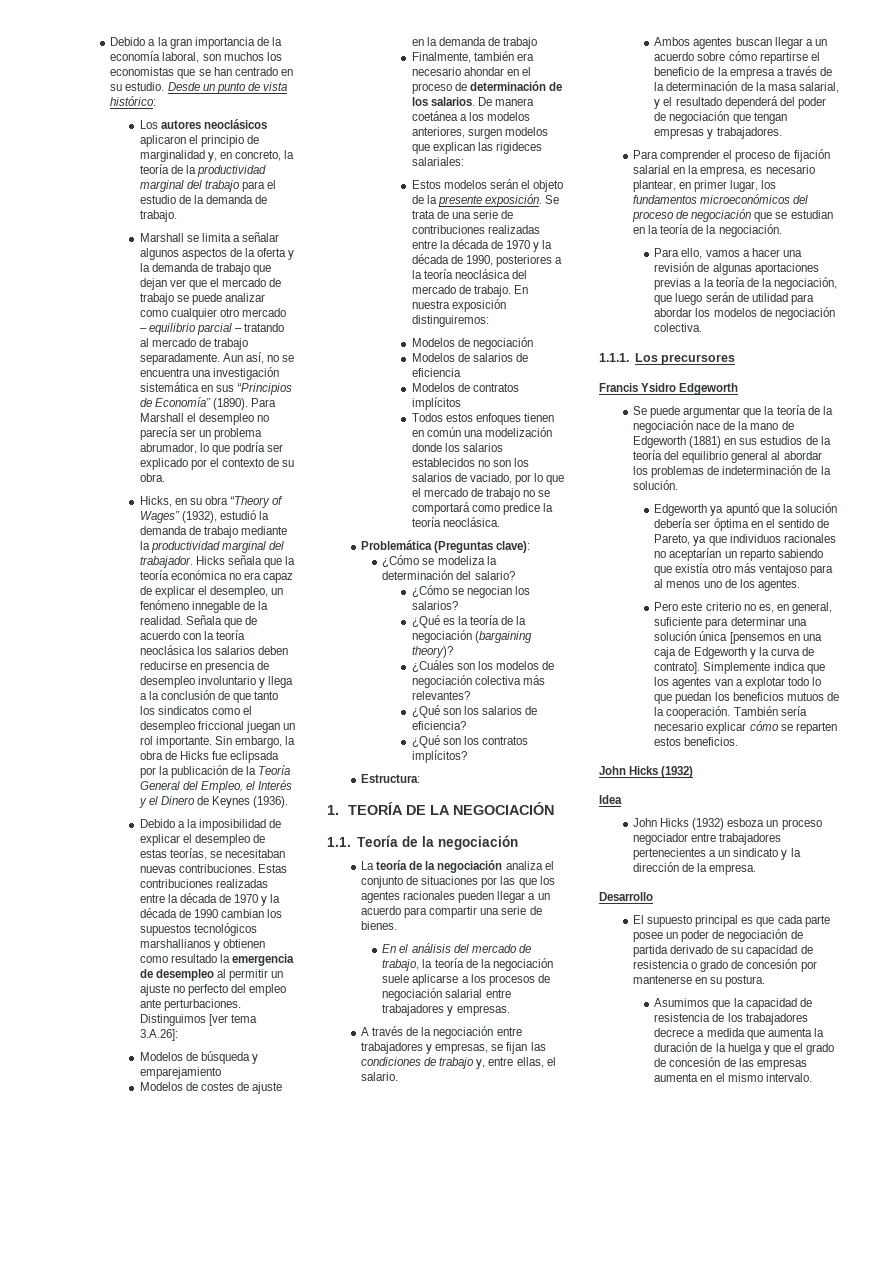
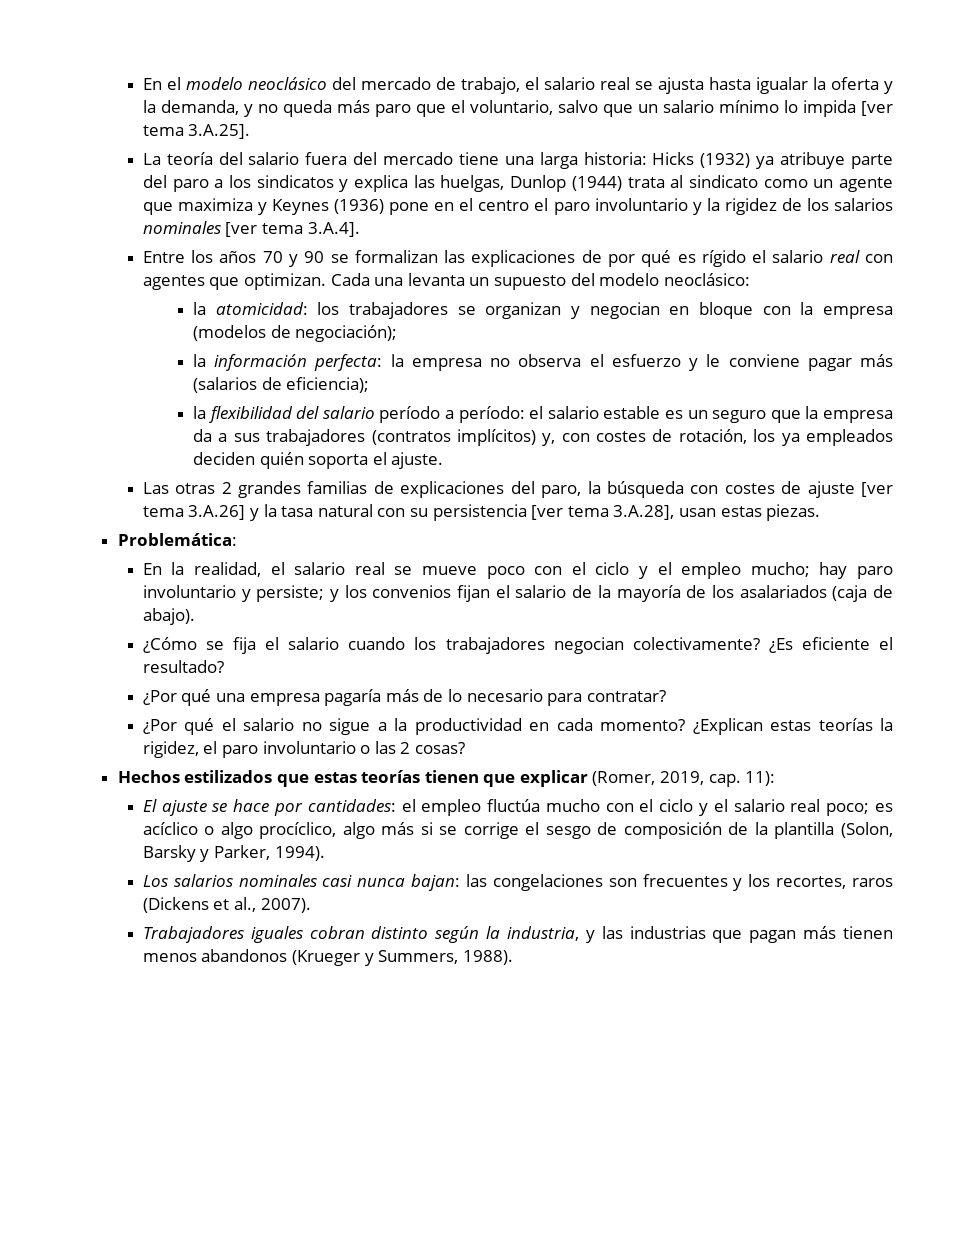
- Debido a la gran importancia de la economía laboral, son muchos los economistas que se han centrado en su estudio. Desde un punto de vista histórico:
- Los autores neoclásicos aplicaron el principio de marginalidad y, en concreto, la teoría de la productividad marginal del trabajo para el estudio de la demanda de trabajo.
- Marshall se limita a señalar algunos aspectos de la oferta y la demanda de trabajo que dejan ver que el mercado de trabajo se puede analizar como cualquier otro mercado – equilibrio parcial – tratando al mercado de trabajo separadamente. Aun así, no se encuentra una investigación sistemática en sus “Principios de Economía” (1890). Para Marshall el desempleo no parecía ser un problema abrumador, lo que podría ser explicado por el contexto de su obra.
- Hicks, en su obra “Theory of Wages” (1932), estudió la demanda de trabajo mediante la productividad marginal del trabajador. Hicks señala que la teoría económica no era capaz de explicar el desempleo, un fenómeno innegable de la realidad. Señala que de acuerdo con la teoría neoclásica los salarios deben reducirse en presencia de desempleo involuntario y llega a la conclusión de que tanto los sindicatos como el desempleo friccional juegan un rol importante. Sin embargo, la obra de Hicks fue eclipsada por la publicación de la Teoría General del Empleo, el Interés y el Dinero de Keynes (1936).
- Debido a la imposibilidad de explicar el desempleo de estas teorías, se necesitaban nuevas contribuciones. Estas contribuciones realizadas entre la década de 1970 y la década de 1990 cambian los supuestos tecnológicos marshallianos y obtienen como resultado la emergencia de desempleo al permitir un ajuste no perfecto del empleo ante perturbaciones. Distinguimos [ver tema 3.A.26]:
- Modelos de búsqueda y emparejamiento
- Modelos de costes de ajuste en la demanda de trabajo
- Finalmente, también era necesario ahondar en el proceso de determinación de los salarios. De manera coetánea a los modelos anteriores, surgen modelos que explican las rigideces salariales:
- Estos modelos serán el objeto de la presente exposición. Se trata de una serie de contribuciones realizadas entre la década de 1970 y la década de 1990, posteriores a la teoría neoclásica del mercado de trabajo. En nuestra exposición distinguiremos:
- Modelos de negociación
- Modelos de salarios de eficiencia
- Modelos de contratos implícitos
- Todos estos enfoques tienen en común una modelización donde los salarios establecidos no son los salarios de vaciado, por lo que el mercado de trabajo no se comportará como predice la teoría neoclásica.
- Problemática (Preguntas clave):
- ¿Cómo se modeliza la determinación del salario?
- ¿Cómo se negocian los salarios?
- ¿Qué es la teoría de la negociación (bargaining theory)?
- ¿Cuáles son los modelos de negociación colectiva más relevantes?
- ¿Qué son los salarios de eficiencia?
- ¿Qué son los contratos implícitos?
- Estructura:
- 1. TEORÍA DE LA NEGOCIACIÓN
- 1.1. Teoría de la negociación
- La teoría de la negociación analiza el conjunto de situaciones por las que los agentes racionales pueden llegar a un acuerdo para compartir una serie de bienes.
- En el análisis del mercado de trabajo, la teoría de la negociación suele aplicarse a los procesos de negociación salarial entre trabajadores y empresas.
- A través de la negociación entre trabajadores y empresas, se fijan las condiciones de trabajo y, entre ellas, el salario.
- Ambos agentes buscan llegar a un acuerdo sobre cómo repartirse el beneficio de la empresa a través de la determinación de la masa salarial, y el resultado dependerá del poder de negociación que tengan empresas y trabajadores.
- Para comprender el proceso de fijación salarial en la empresa, es necesario plantear, en primer lugar, los fundamentos microeconómicos del proceso de negociación que se estudian en la teoría de la negociación.
- Para ello, vamos a hacer una revisión de algunas aportaciones previas a la teoría de la negociación, que luego serán de utilidad para abordar los modelos de negociación colectiva.
- 1.1.1. Los precursores
- Francis Ysidro Edgeworth
- Se puede argumentar que la teoría de la negociación nace de la mano de Edgeworth (1881) en sus estudios de la teoría del equilibrio general al abordar los problemas de indeterminación de la solución.
- Edgeworth ya apuntó que la solución debería ser óptima en el sentido de Pareto, ya que individuos racionales no aceptarían un reparto sabiendo que existía otro más ventajoso para al menos uno de los agentes.
- Pero este criterio no es, en general, suficiente para determinar una solución única [pensemos en una caja de Edgeworth y la curva de contrato]. Simplemente indica que los agentes van a explotar todo lo que puedan los beneficios mutuos de la cooperación. También sería necesario explicar cómo se reparten estos beneficios.
- John Hicks (1932)
- Idea
- John Hicks (1932) esboza un proceso negociador entre trabajadores pertenecientes a un sindicato y la dirección de la empresa.
- Desarrollo
- El supuesto principal es que cada parte posee un poder de negociación de partida derivado de su capacidad de resistencia o grado de concesión por mantenerse en su postura.
- Asumimos que la capacidad de resistencia de los trabajadores decrece a medida que aumenta la duración de la huelga y que el grado de concesión de las empresas aumenta en el mismo intervalo.
+ En el modelo neoclásico del mercado de trabajo, el salario real se ajusta hasta igualar la oferta y la demanda, y no queda más paro que el voluntario, salvo que un salario mínimo lo impida [ver tema 3.A.25].
+ La teoría del salario fuera del mercado tiene una larga historia: Hicks (1932) ya atribuye parte del paro a los sindicatos y explica las huelgas, Dunlop (1944) trata al sindicato como un agente que maximiza y Keynes (1936) pone en el centro el paro involuntario y la rigidez de los salarios nominales [ver tema 3.A.4].
+ Entre los años 70 y 90 se formalizan las explicaciones de por qué es rígido el salario real con agentes que optimizan. Cada una levanta un supuesto del modelo neoclásico:
+ la atomicidad: los trabajadores se organizan y negocian en bloque con la empresa (modelos de negociación);
+ la información perfecta: la empresa no observa el esfuerzo y le conviene pagar más (salarios de eficiencia);
+ la flexibilidad del salario período a período: el salario estable es un seguro que la empresa da a sus trabajadores (contratos implícitos) y, con costes de rotación, los ya empleados deciden quién soporta el ajuste.
+ Las otras 2 grandes familias de explicaciones del paro, la búsqueda con costes de ajuste [ver tema 3.A.26] y la tasa natural con su persistencia [ver tema 3.A.28], usan estas piezas.
+ Problemática:
+ En la realidad, el salario real se mueve poco con el ciclo y el empleo mucho; hay paro involuntario y persiste; y los convenios fijan el salario de la mayoría de los asalariados (caja de abajo).
+ ¿Cómo se fija el salario cuando los trabajadores negocian colectivamente? ¿Es eficiente el resultado?
+ ¿Por qué una empresa pagaría más de lo necesario para contratar?
+ ¿Por qué el salario no sigue a la productividad en cada momento? ¿Explican estas teorías la rigidez, el paro involuntario o las 2 cosas?
+ Hechos estilizados que estas teorías tienen que explicar (Romer, 2019, cap. 11):
+ El ajuste se hace por cantidades: el empleo fluctúa mucho con el ciclo y el salario real poco; es acíclico o algo procíclico, algo más si se corrige el sesgo de composición de la plantilla (Solon, Barsky y Parker, 1994).
+ Los salarios nominales casi nunca bajan: las congelaciones son frecuentes y los recortes, raros (Dickens et al., 2007).
+ Trabajadores iguales cobran distinto según la industria, y las industrias que pagan más tienen menos abandonos (Krueger y Summers, 1988).

